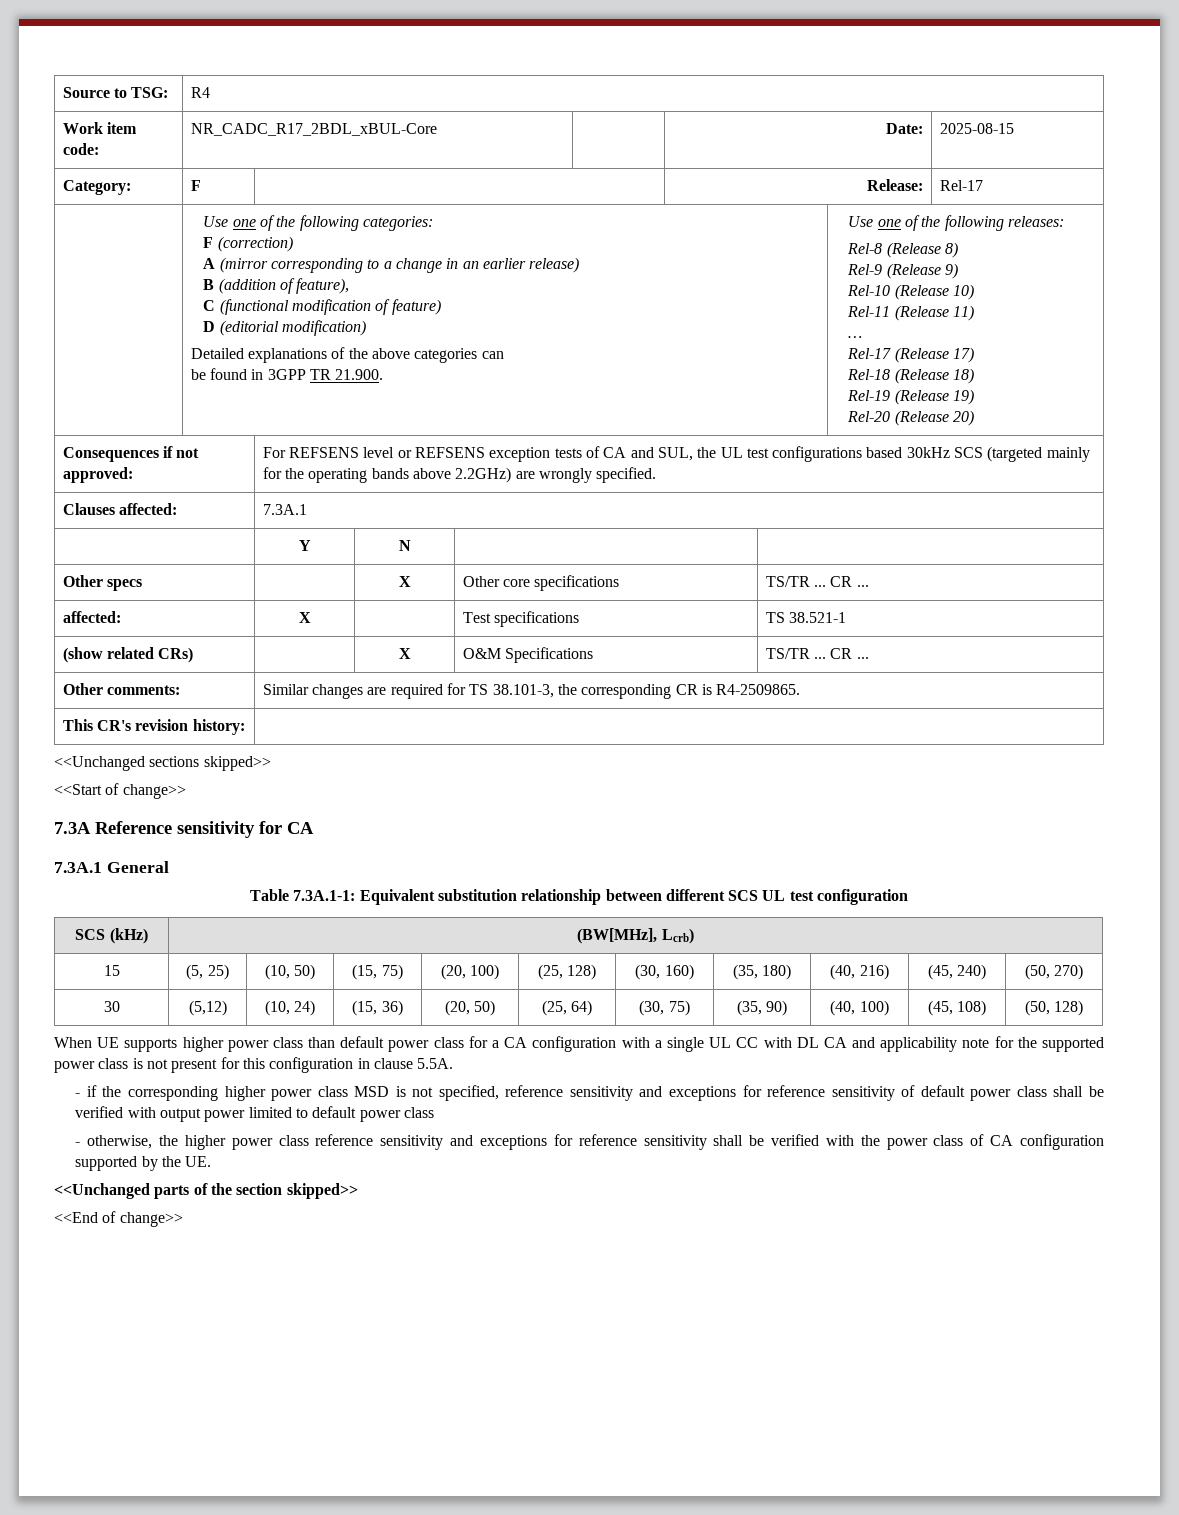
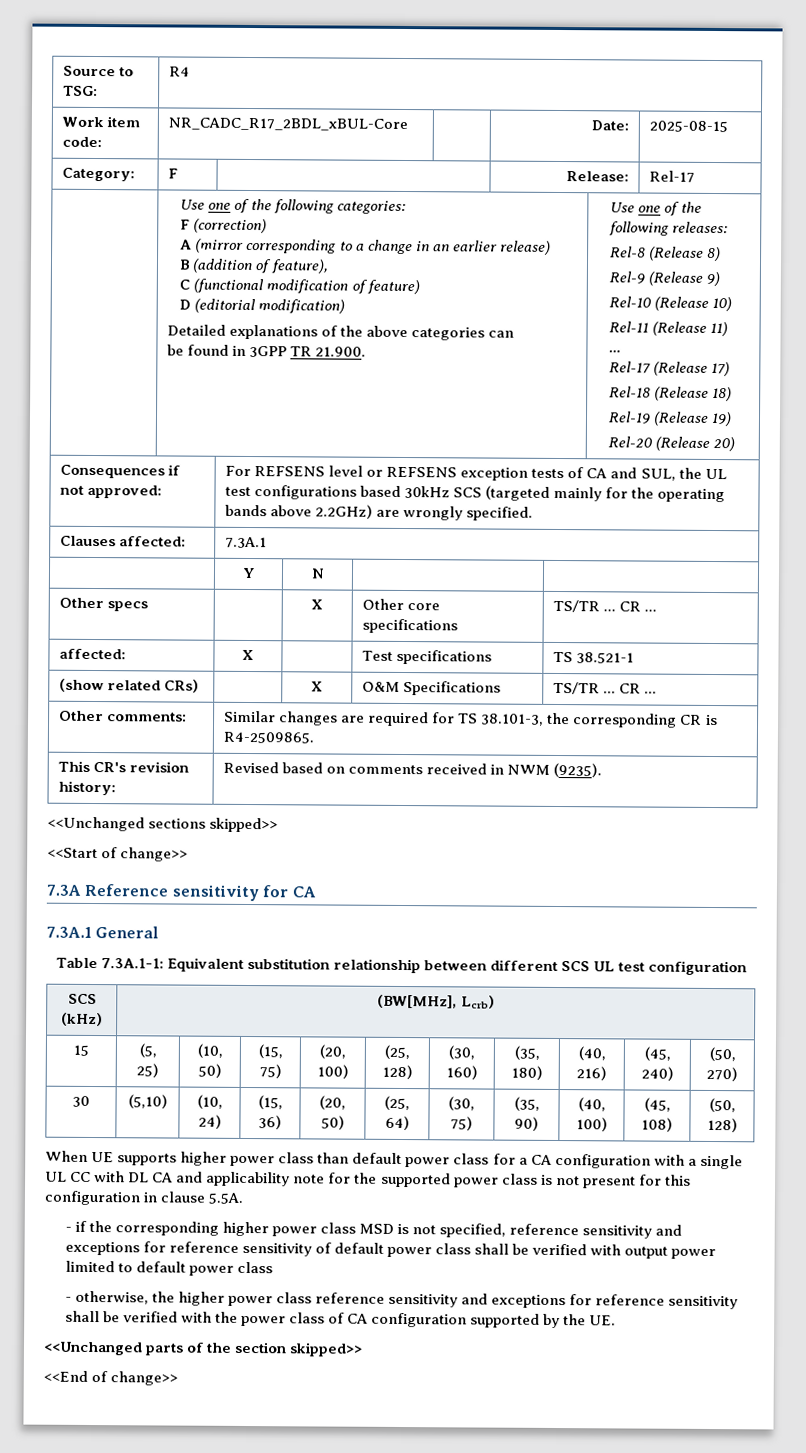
- This CR's revision history: |
+ This CR's revision history: | Revised based on comments received in NWM (9235).
- 30 | (5,12) | (10, 24) | (15, 36) | (20, 50) | (25, 64) | (30, 75) | (35, 90) | (40, 100) | (45, 108) | (50, 128)
+ 30 | (5,10) | (10, 24) | (15, 36) | (20, 50) | (25, 64) | (30, 75) | (35, 90) | (40, 100) | (45, 108) | (50, 128)

